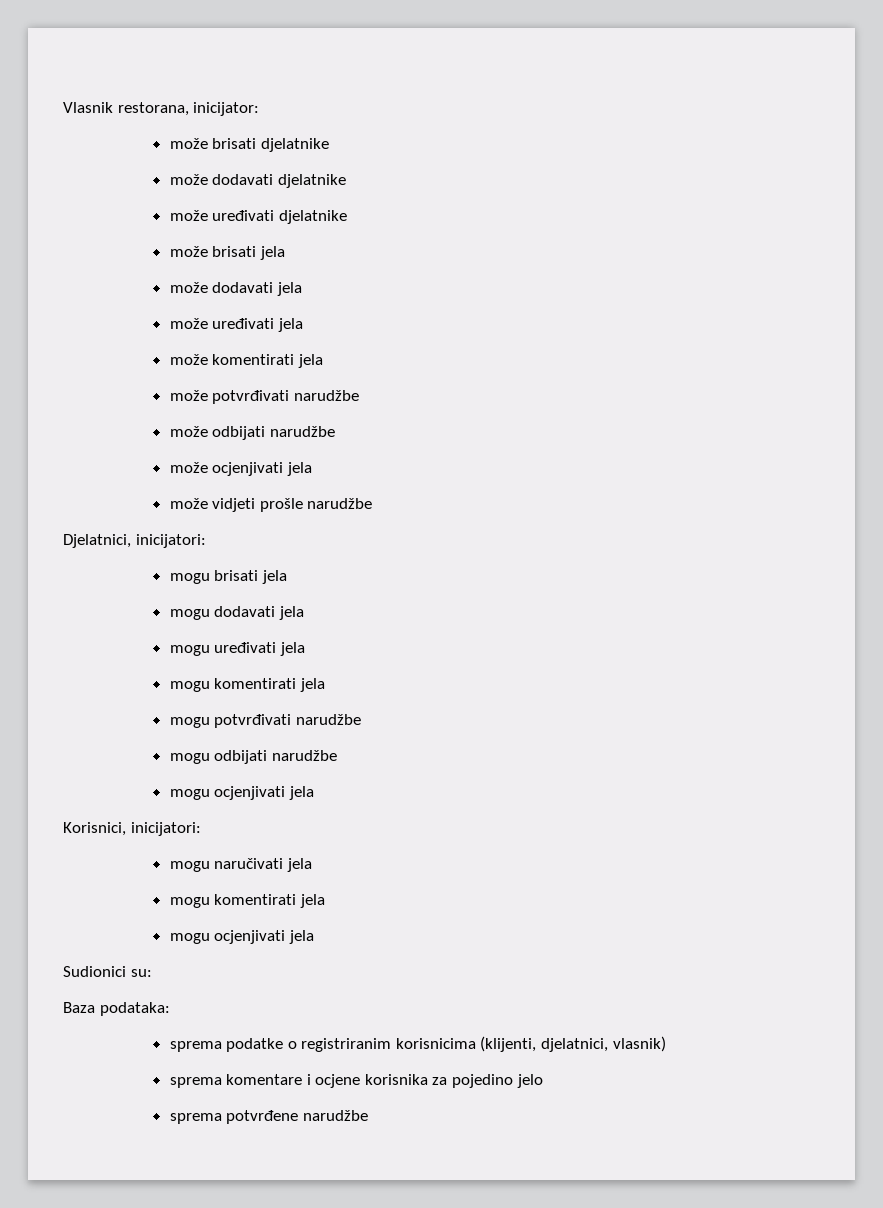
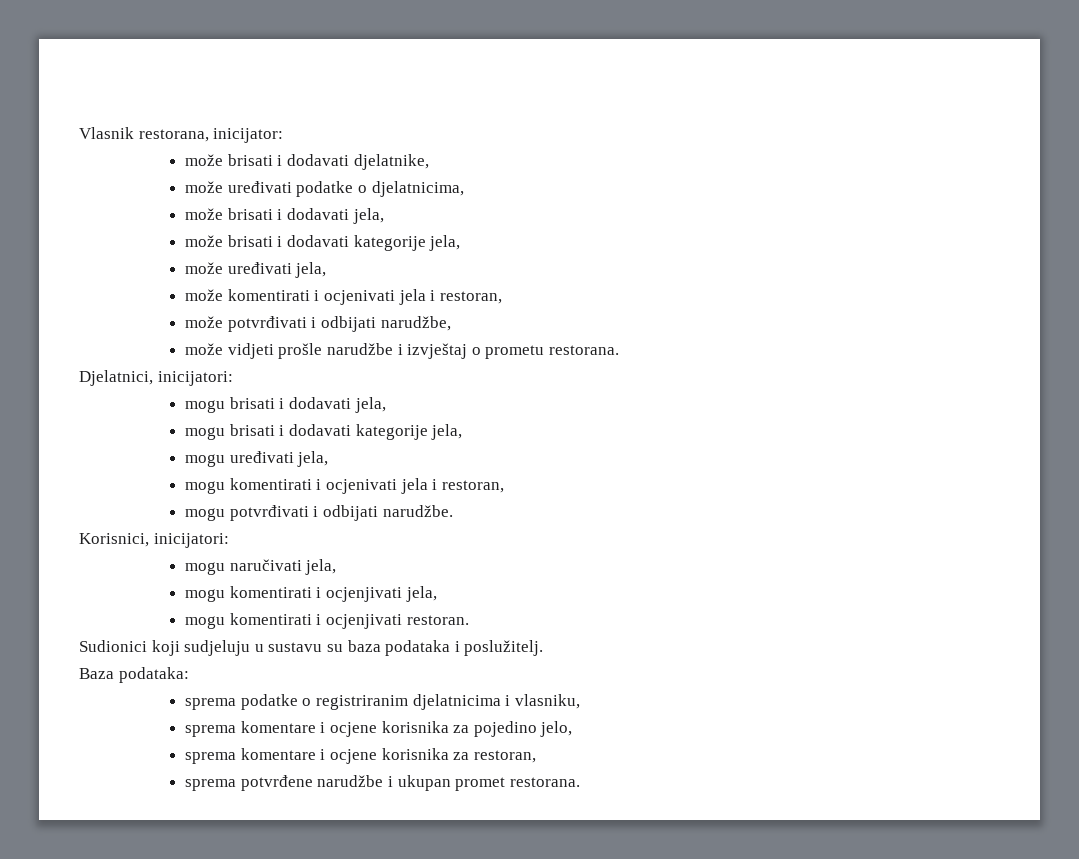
- može brisati djelatnike
- može dodavati djelatnike
- može uređivati djelatnike
- može brisati jela
- može dodavati jela
- može uređivati jela
+ može brisati i dodavati djelatnike,
+ može uređivati podatke o djelatnicima,
+ može brisati i dodavati jela,
+ može brisati i dodavati kategorije jela,
+ može uređivati jela,
- može komentirati jela
+ može komentirati i ocjenivati jela i restoran,
- može potvrđivati narudžbe
- može odbijati narudžbe
- može ocjenjivati jela
+ može potvrđivati i odbijati narudžbe,
- može vidjeti prošle narudžbe
+ može vidjeti prošle narudžbe i izvještaj o prometu restorana.
- mogu brisati jela
- mogu dodavati jela
+ mogu brisati i dodavati jela,
+ mogu brisati i dodavati kategorije jela,
- mogu uređivati jela
- mogu komentirati jela
+ mogu uređivati jela,
+ mogu komentirati i ocjenivati jela i restoran,
- mogu potvrđivati narudžbe
- mogu odbijati narudžbe
- mogu ocjenjivati jela
+ mogu potvrđivati i odbijati narudžbe.
- mogu naručivati jela
- mogu komentirati jela
- mogu ocjenjivati jela
- Sudionici su:
+ mogu naručivati jela,
+ mogu komentirati i ocjenjivati jela,
+ mogu komentirati i ocjenjivati restoran.
+ Sudionici koji sudjeluju u sustavu su baza podataka i poslužitelj.
- sprema podatke o registriranim korisnicima (klijenti, djelatnici, vlasnik)
+ sprema podatke o registriranim djelatnicima i vlasniku,
- sprema komentare i ocjene korisnika za pojedino jelo
+ sprema komentare i ocjene korisnika za pojedino jelo,
+ sprema komentare i ocjene korisnika za restoran,
- sprema potvrđene narudžbe
+ sprema potvrđene narudžbe i ukupan promet restorana.

